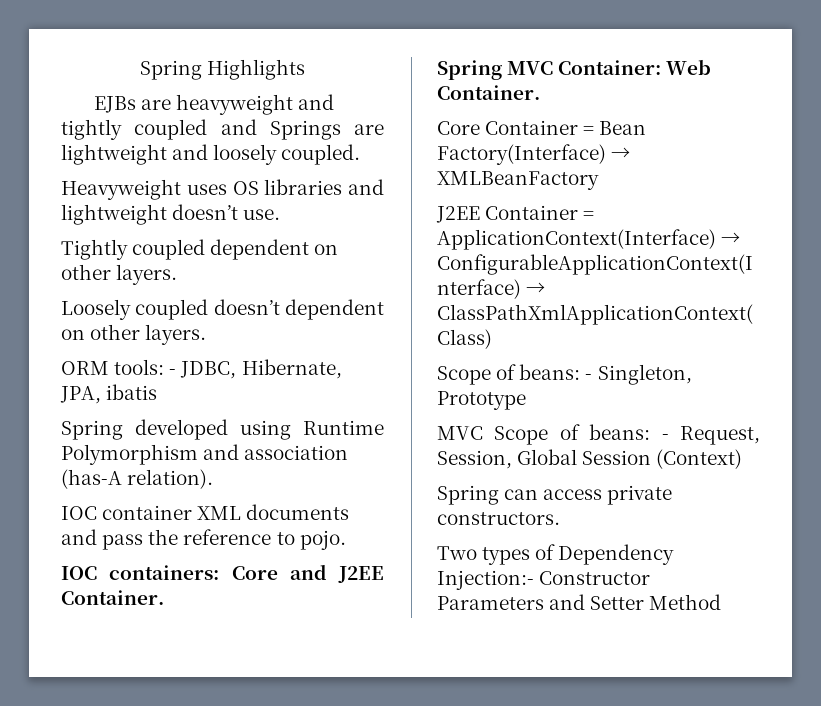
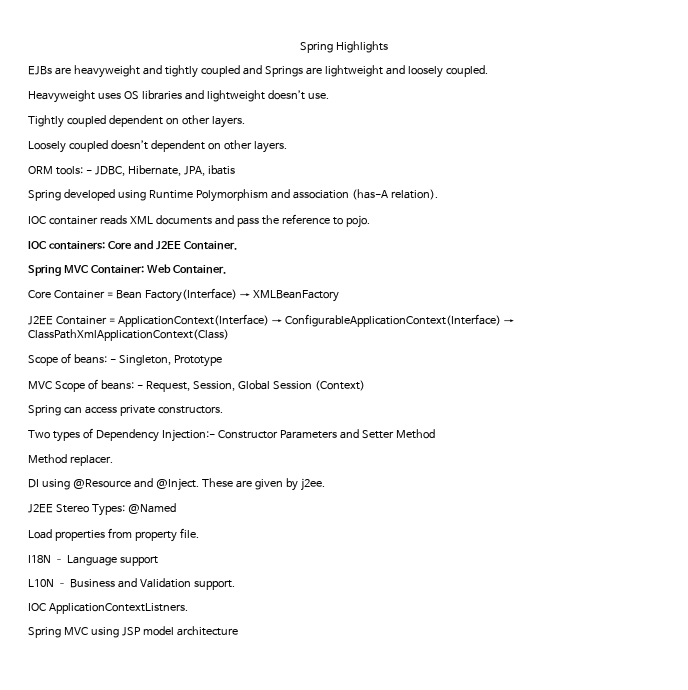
- IOC container XML documents and pass the reference to pojo.
+ IOC container reads XML documents and pass the reference to pojo.
+ Method replacer.
+ DI using @Resource and @Inject. These are given by j2ee.
+ J2EE Stereo Types: @Named
+ Load properties from property file.
+ I18N – Language support
+ L10N – Business and Validation support.
+ IOC ApplicationContextListners.
+ Spring MVC using JSP model architecture

